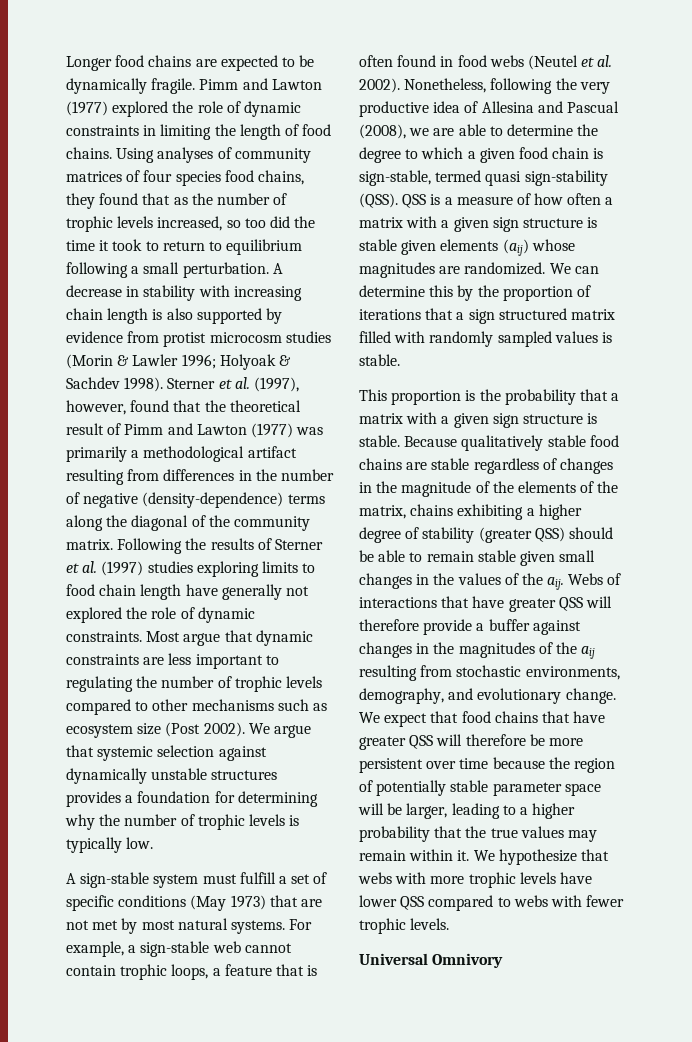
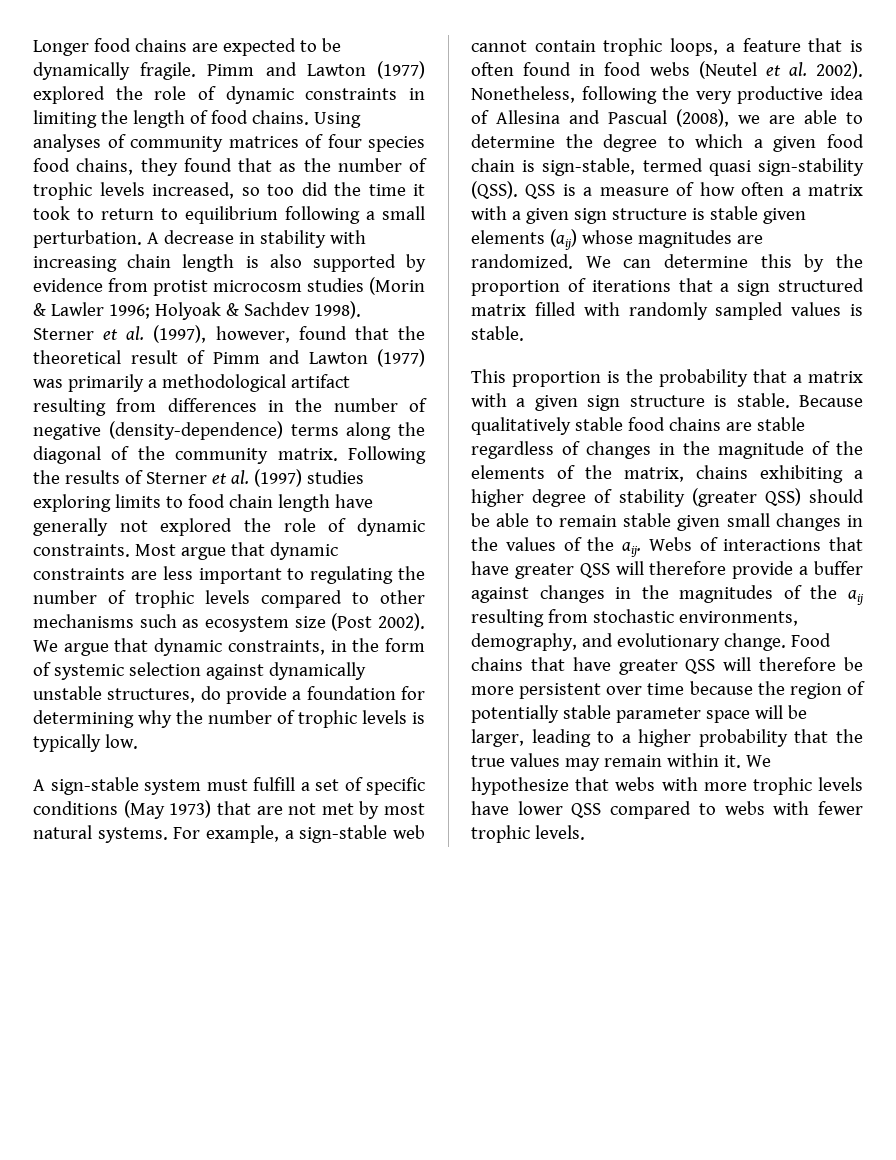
- We argue that systemic selection against dynamically unstable structures provides a foundation for determining why the number of trophic levels is typically low.
+ We argue that dynamic constraints, in the form of systemic selection against dynamically unstable structures, do provide a foundation for determining why the number of trophic levels is typically low.
- We expect that food chains that have greater QSS will therefore be more persistent over time because the region of potentially stable parameter space will be larger, leading to a higher probability that the true values may remain within it.
+ Food chains that have greater QSS will therefore be more persistent over time because the region of potentially stable parameter space will be larger, leading to a higher probability that the true values may remain within it.
- Universal Omnivory

